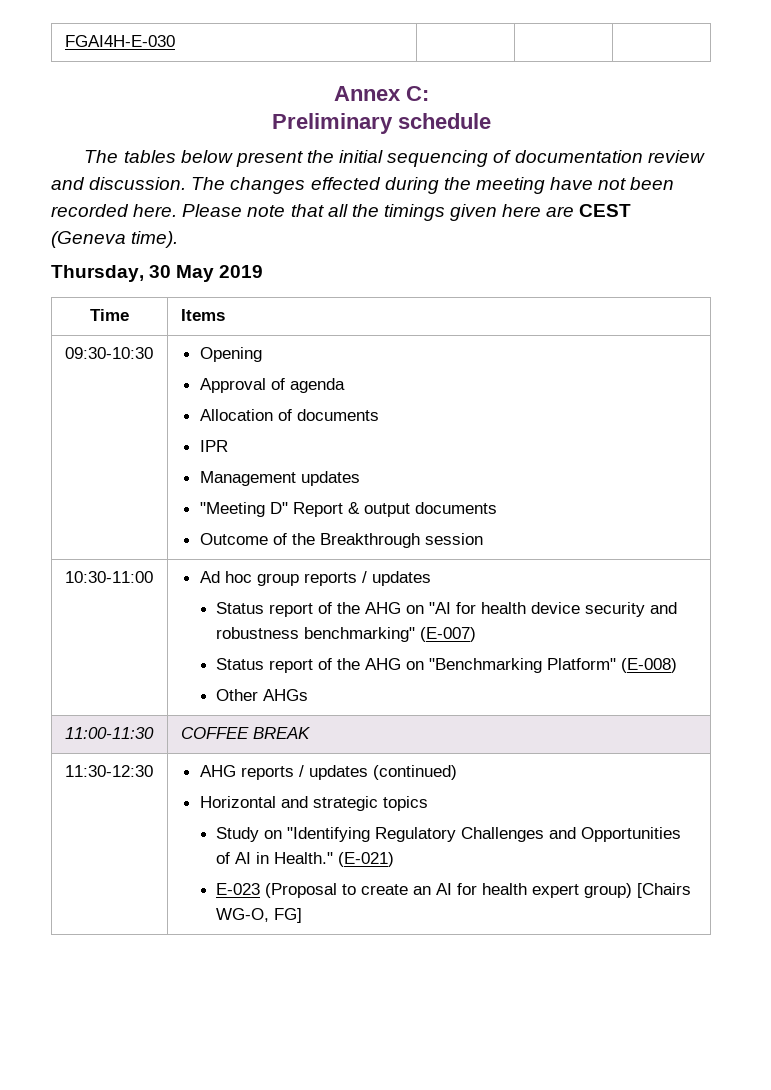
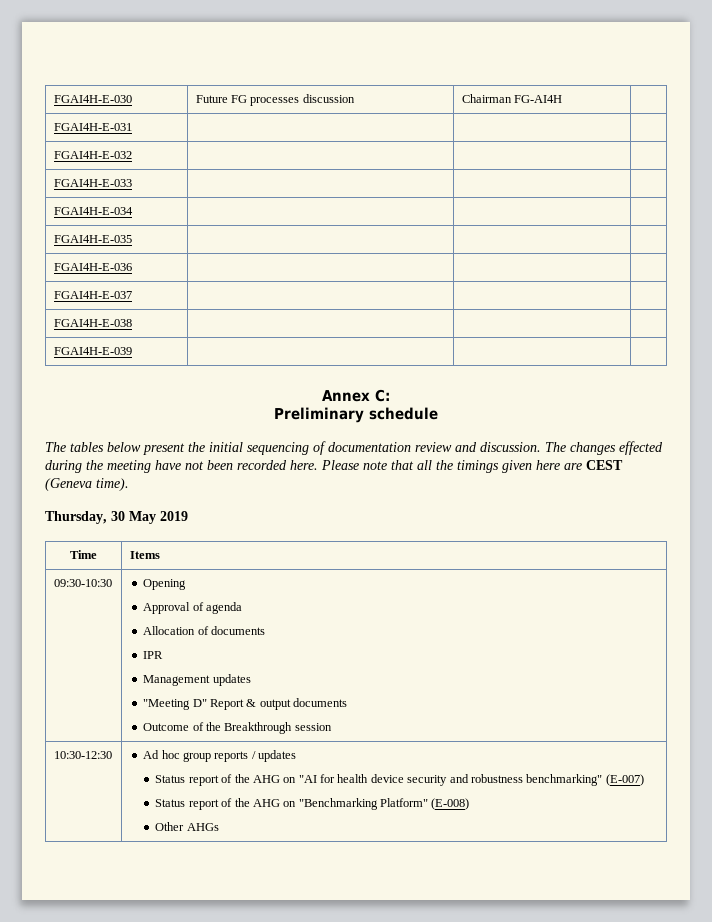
- FGAI4H-E-030 | | |
+ FGAI4H-E-030 | Future FG processes discussion | Chairman FG-AI4H |
+ FGAI4H-E-031 | | |
+ FGAI4H-E-032 | | |
+ FGAI4H-E-033 | | |
+ FGAI4H-E-034 | | |
+ FGAI4H-E-035 | | |
+ FGAI4H-E-036 | | |
+ FGAI4H-E-037 | | |
+ FGAI4H-E-038 | | |
+ FGAI4H-E-039 | | |
- 10:30-11:00 | Ad hoc group reports / updates
+ 10:30-12:30 | Ad hoc group reports / updates
- 11:00-11:30 | COFFEE BREAK
- 11:30-12:30 | AHG reports / updates (continued)
- Horizontal and strategic topics
- Study on "Identifying Regulatory Challenges and Opportunities of AI in Health." (E-021)
- E-023 (Proposal to create an AI for health expert group) [Chairs WG-O, FG]

